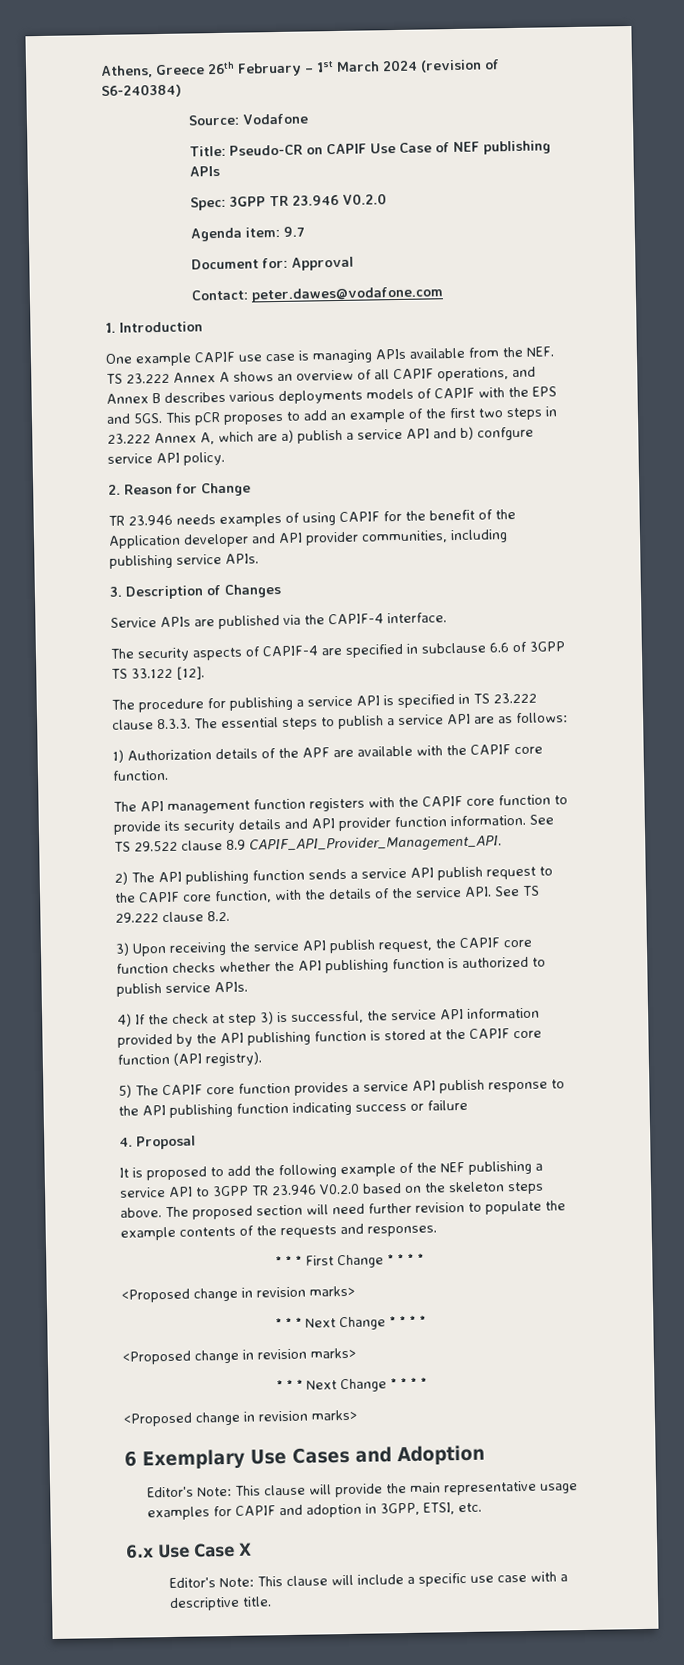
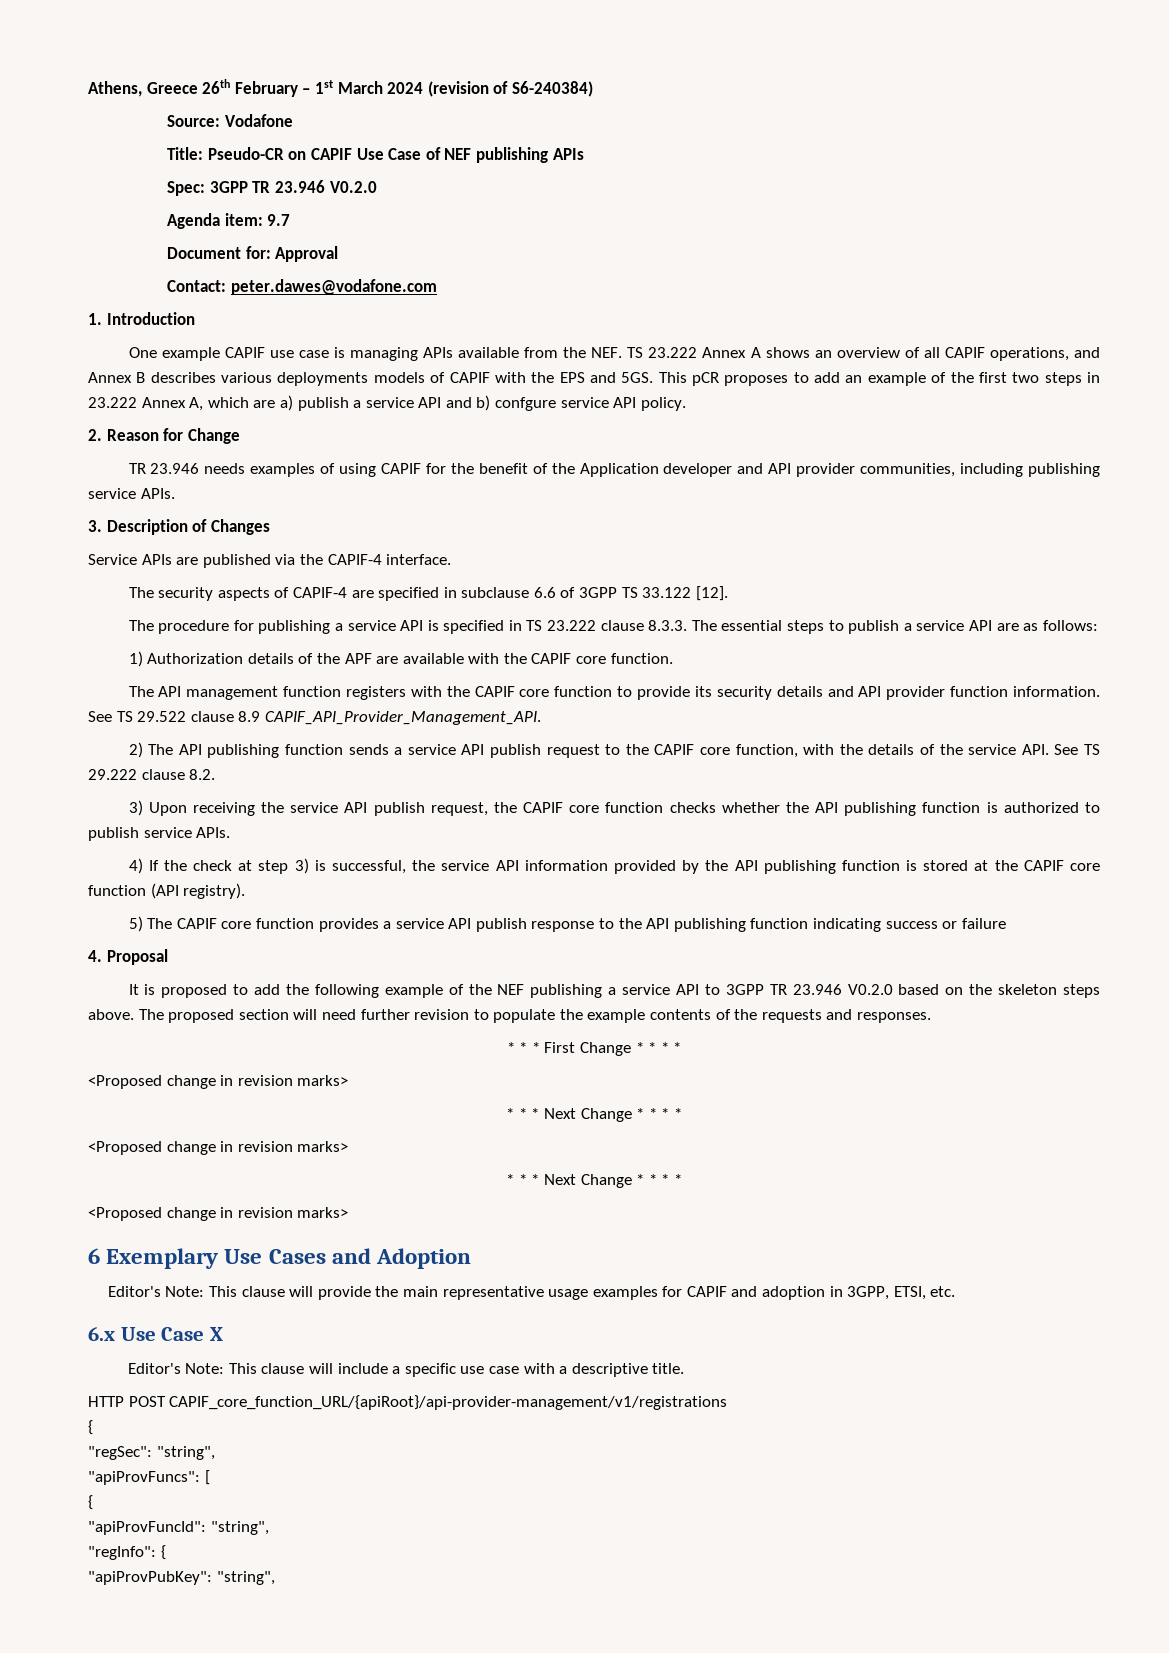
+ HTTP POST CAPIF_core_function_URL/{apiRoot}/api-provider-management/v1/registrations
+ {
+ "regSec": "string",
+ "apiProvFuncs": [
+ {
+ "apiProvFuncId": "string",
+ "regInfo": {
+ "apiProvPubKey": "string",

